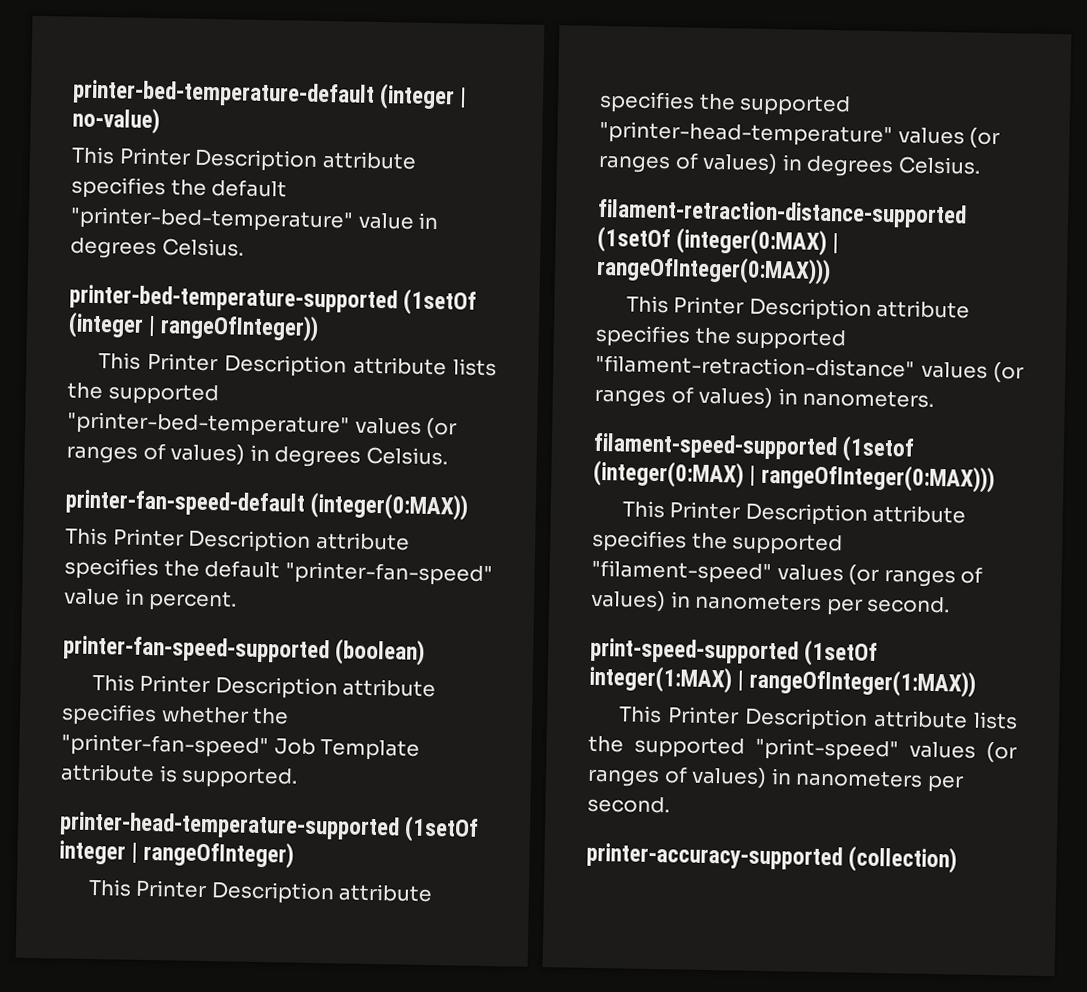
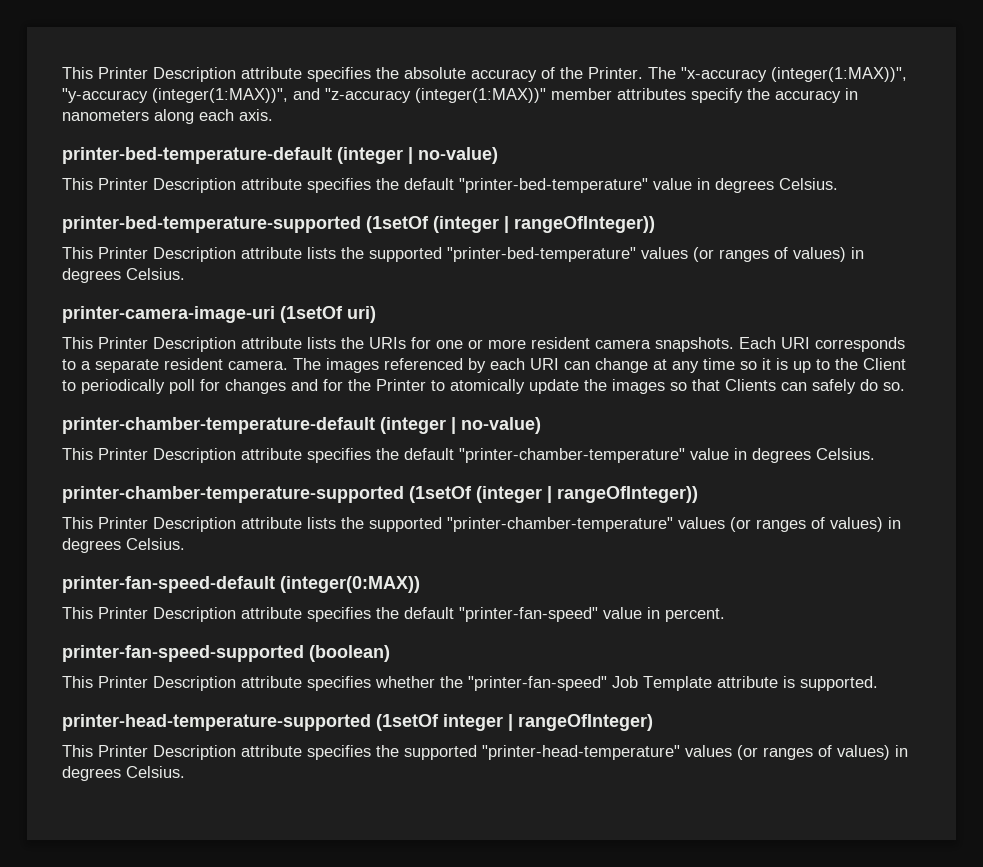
+ This Printer Description attribute specifies the absolute accuracy of the Printer. The "x-accuracy (integer(1:MAX))", "y-accuracy (integer(1:MAX))", and "z-accuracy (integer(1:MAX))" member attributes specify the accuracy in nanometers along each axis.
+ printer-camera-image-uri (1setOf uri)
+ This Printer Description attribute lists the URIs for one or more resident camera snapshots. Each URI corresponds to a separate resident camera. The images referenced by each URI can change at any time so it is up to the Client to periodically poll for changes and for the Printer to atomically update the images so that Clients can safely do so.
+ printer-chamber-temperature-default (integer | no-value)
+ This Printer Description attribute specifies the default "printer-chamber-temperature" value in degrees Celsius.
+ printer-chamber-temperature-supported (1setOf (integer | rangeOfInteger))
+ This Printer Description attribute lists the supported "printer-chamber-temperature" values (or ranges of values) in degrees Celsius.
- filament-retraction-distance-supported (1setOf (integer(0:MAX) | rangeOfInteger(0:MAX)))
- This Printer Description attribute specifies the supported "filament-retraction-distance" values (or ranges of values) in nanometers.
- filament-speed-supported (1setof (integer(0:MAX) | rangeOfInteger(0:MAX)))
- This Printer Description attribute specifies the supported "filament-speed" values (or ranges of values) in nanometers per second.
- print-speed-supported (1setOf integer(1:MAX) | rangeOfInteger(1:MAX))
- This Printer Description attribute lists the supported "print-speed" values (or ranges of values) in nanometers per second.
- printer-accuracy-supported (collection)

